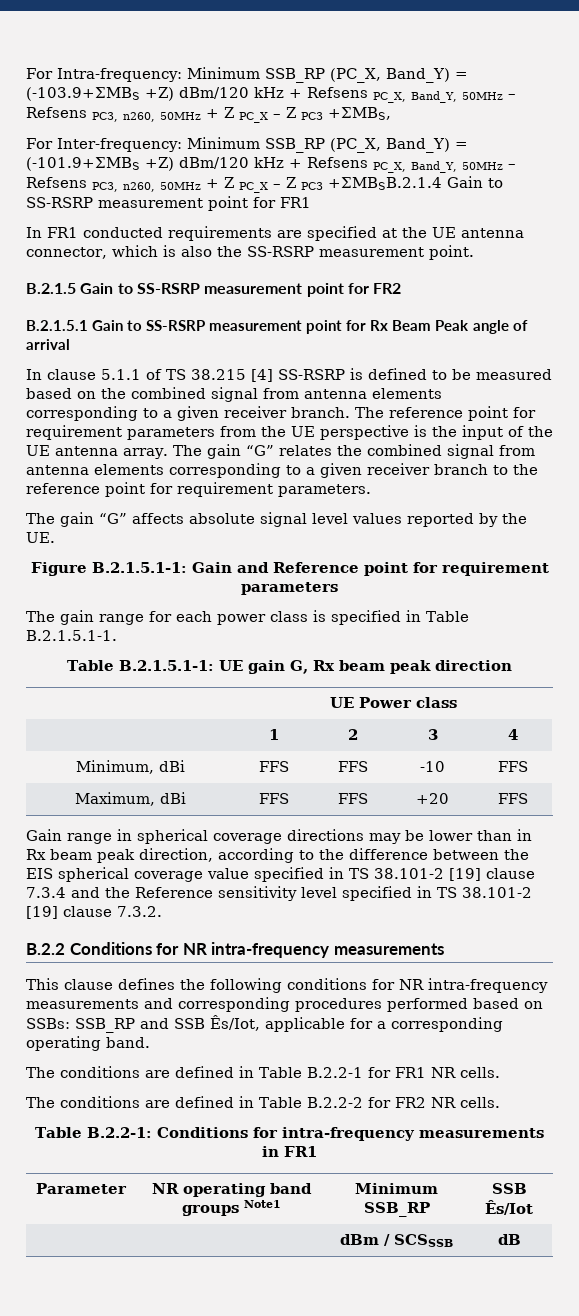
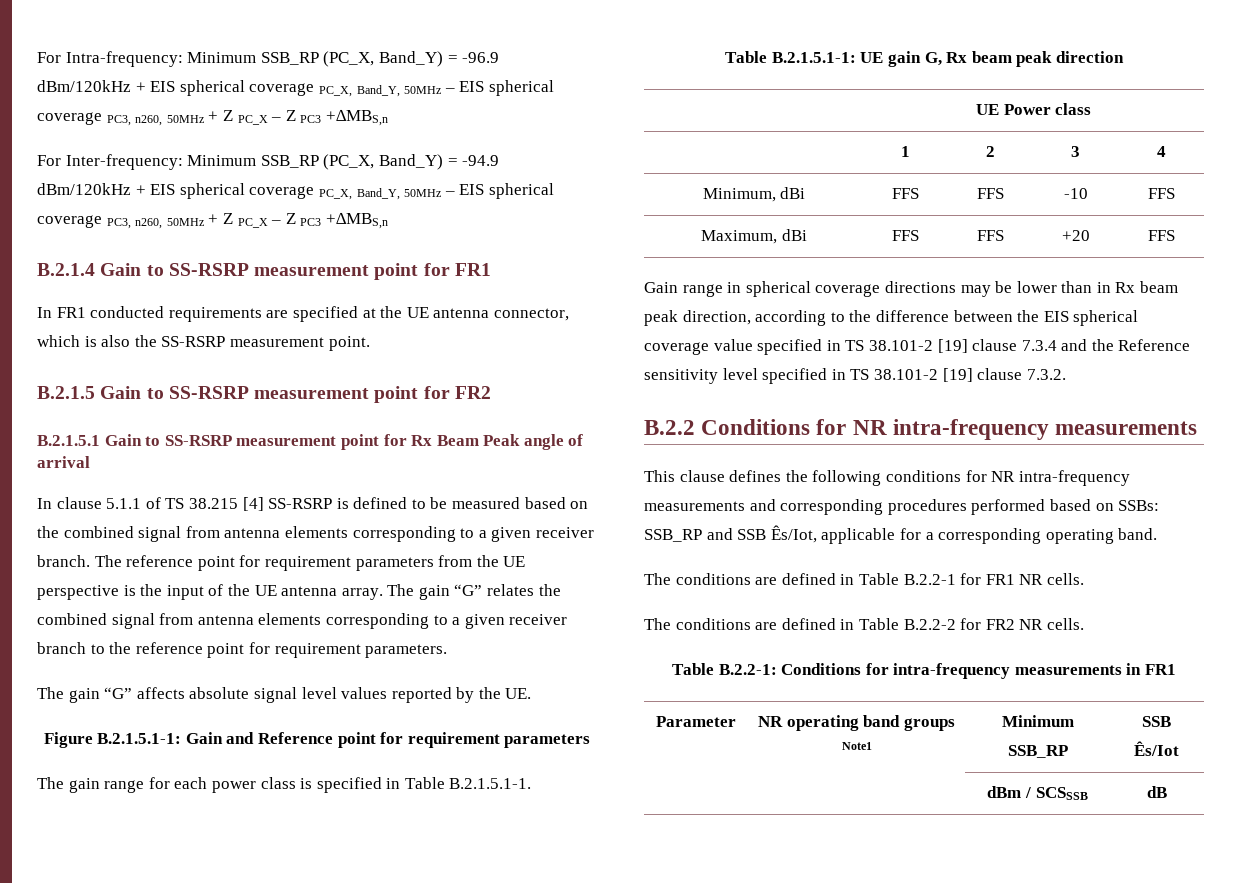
- For Intra-frequency: Minimum SSB_RP (PC_X, Band_Y) = (-103.9+ΣMBS +Z) dBm/120 kHz + Refsens PC_X, Band_Y, 50MHz – Refsens PC3, n260, 50MHz + Z PC_X – Z PC3 +ΣMBS,
+ For Intra-frequency: Minimum SSB_RP (PC_X, Band_Y) = -96.9 dBm/120kHz + EIS spherical coverage PC_X, Band_Y, 50MHz – EIS spherical coverage PC3, n260, 50MHz + Z PC_X – Z PC3 +∆MBS,n
- For Inter-frequency: Minimum SSB_RP (PC_X, Band_Y) = (-101.9+ΣMBS +Z) dBm/120 kHz + Refsens PC_X, Band_Y, 50MHz – Refsens PC3, n260, 50MHz + Z PC_X – Z PC3 +ΣMBSB.2.1.4 Gain to SS-RSRP measurement point for FR1
+ For Inter-frequency: Minimum SSB_RP (PC_X, Band_Y) = -94.9 dBm/120kHz + EIS spherical coverage PC_X, Band_Y, 50MHz – EIS spherical coverage PC3, n260, 50MHz + Z PC_X – Z PC3 +∆MBS,n
+ B.2.1.4 Gain to SS-RSRP measurement point for FR1

